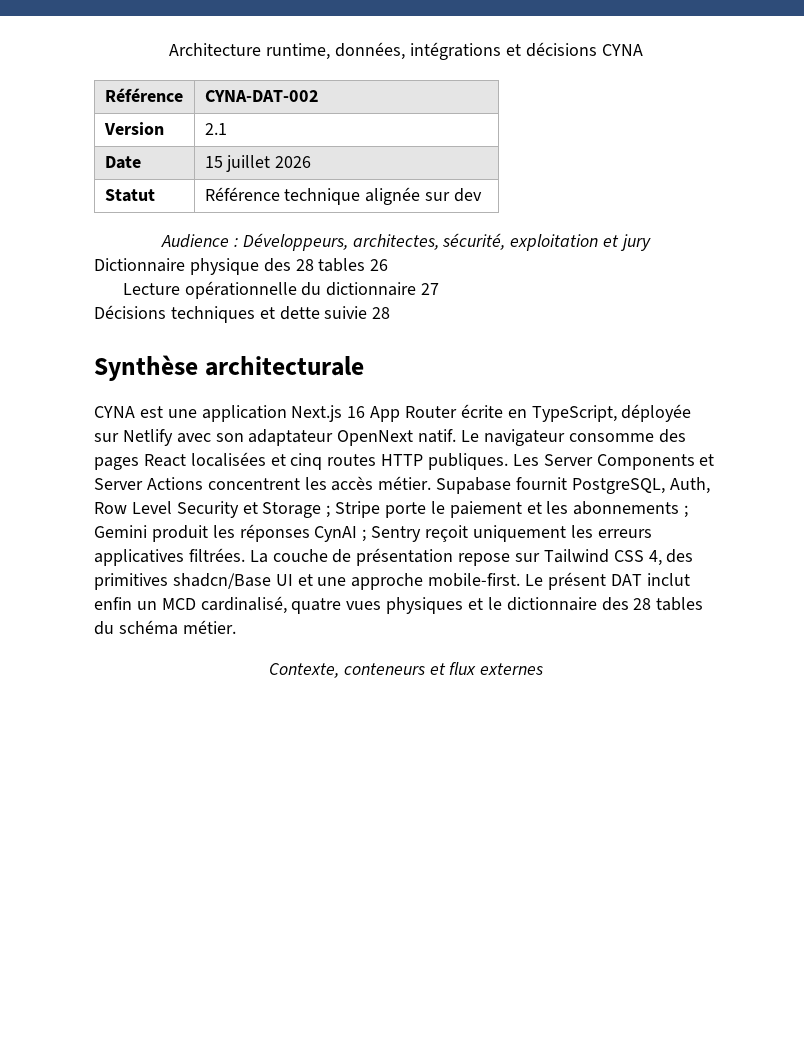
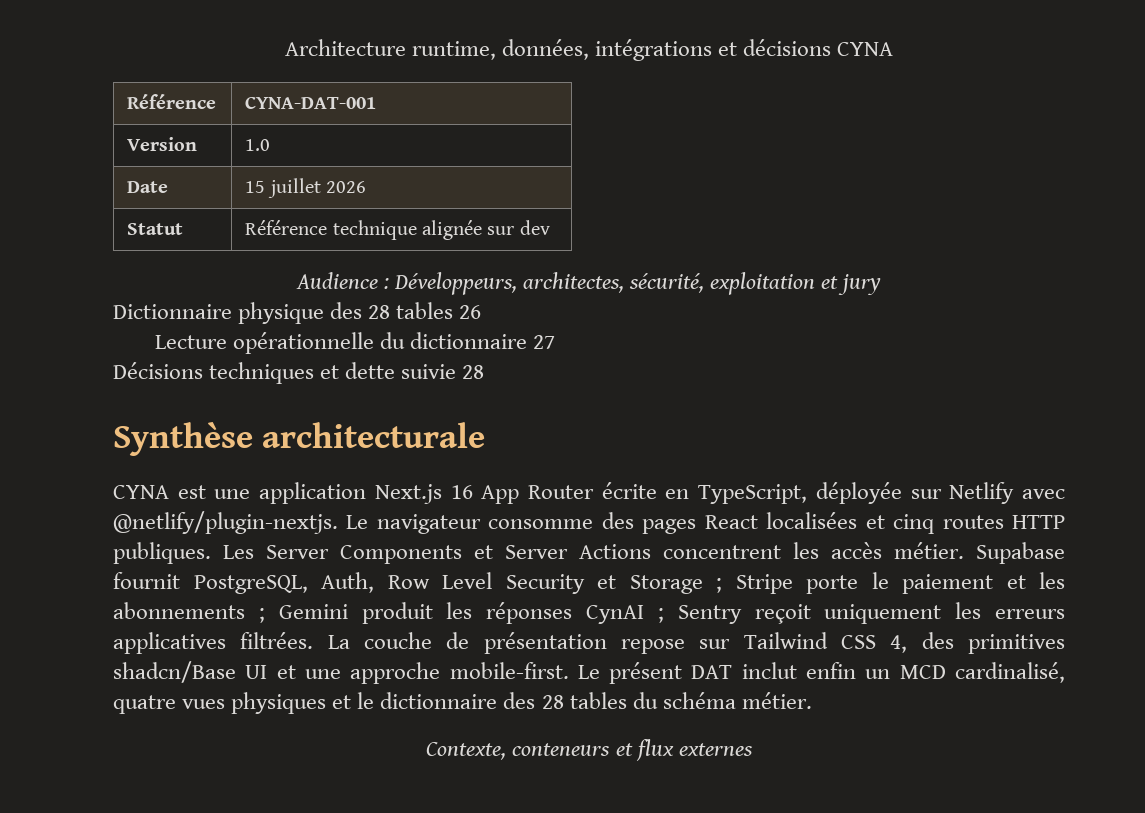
- Référence | CYNA-DAT-002
+ Référence | CYNA-DAT-001
- Version | 2.1
+ Version | 1.0
- CYNA est une application Next.js 16 App Router écrite en TypeScript, déployée sur Netlify avec son adaptateur OpenNext natif.
+ CYNA est une application Next.js 16 App Router écrite en TypeScript, déployée sur Netlify avec @netlify/plugin-nextjs.

